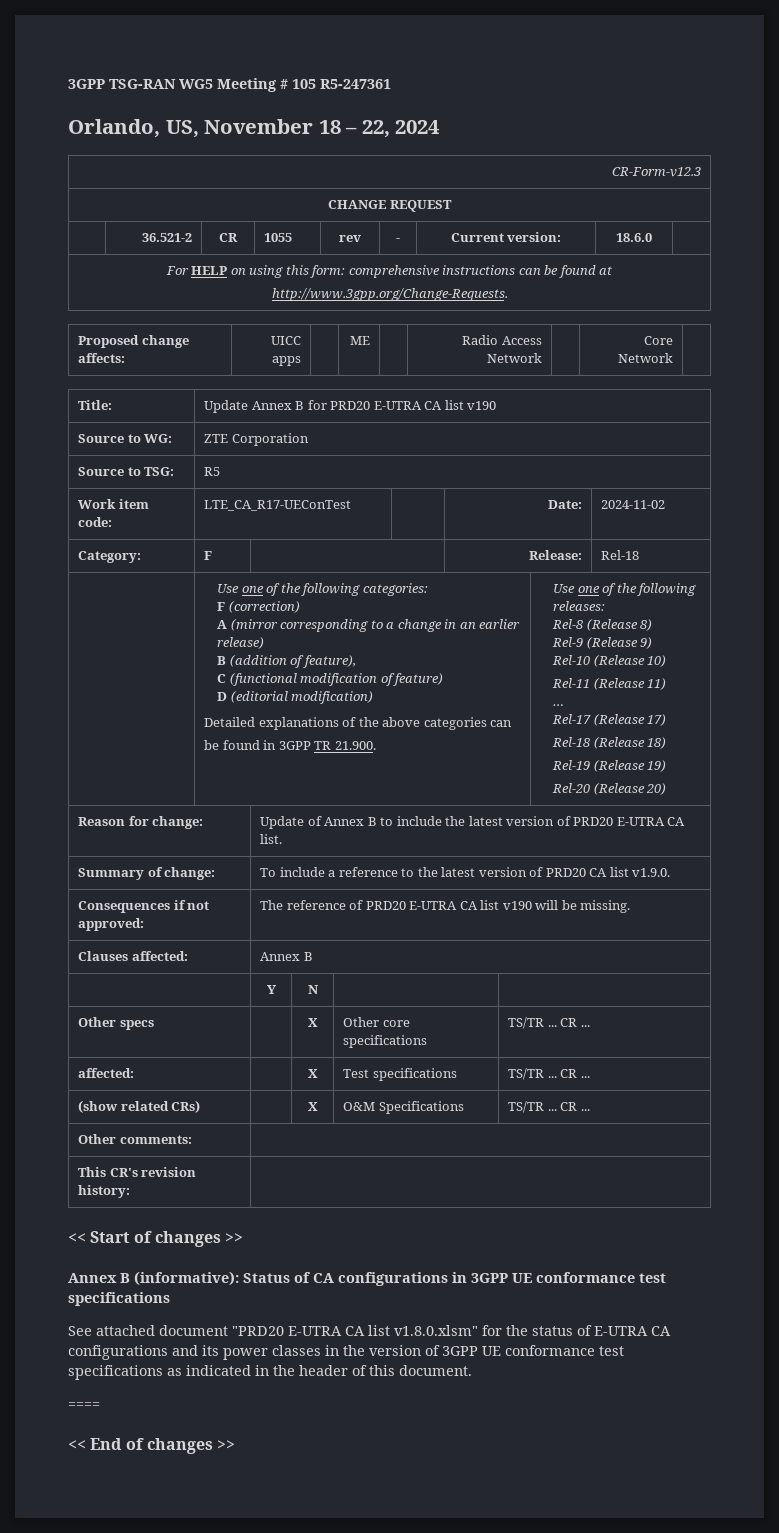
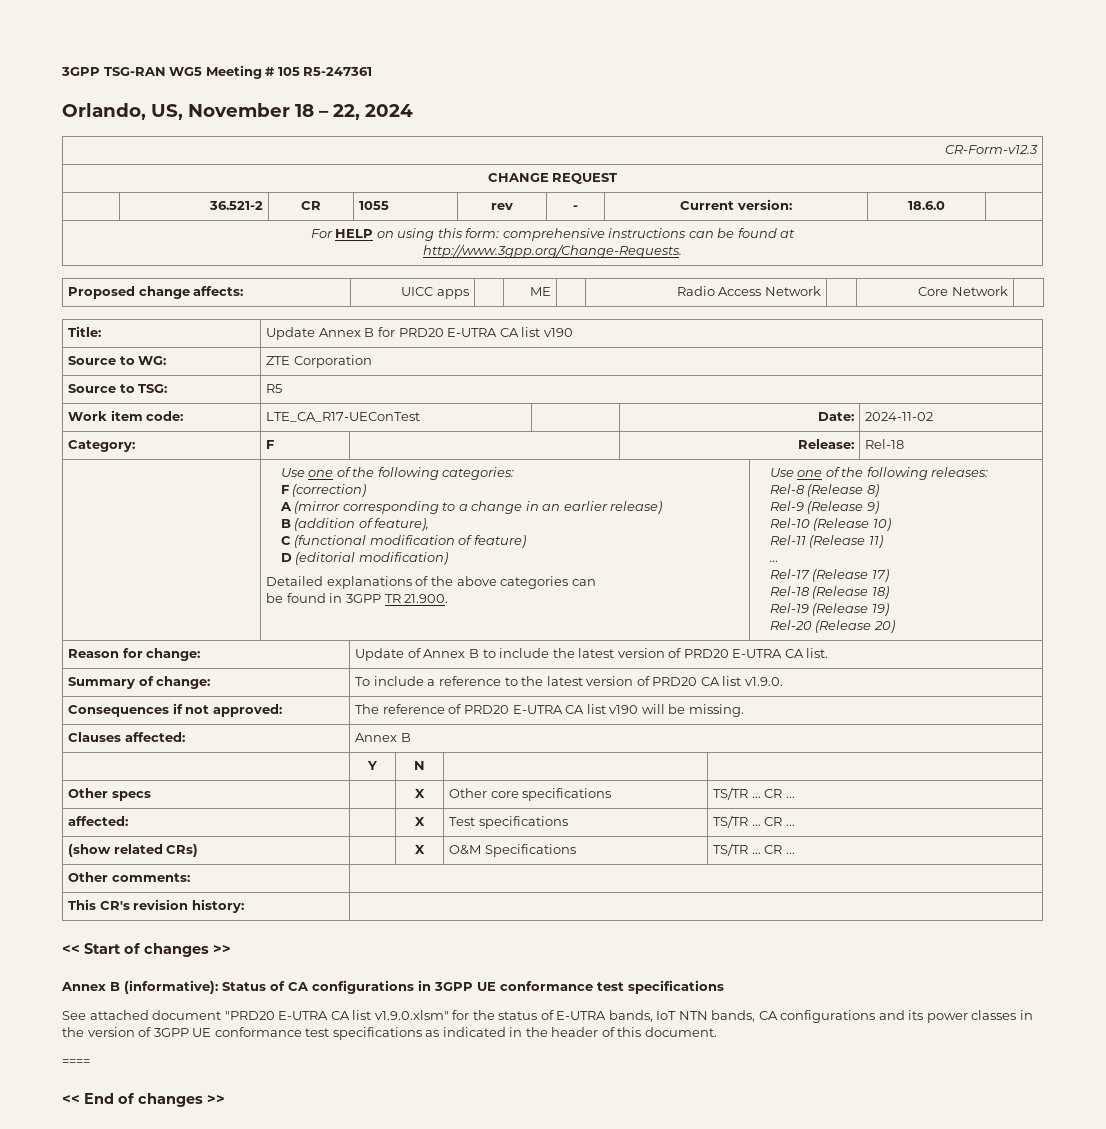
- See attached document "PRD20 E-UTRA CA list v1.8.0.xlsm" for the status of E-UTRA CA configurations and its power classes in the version of 3GPP UE conformance test specifications as indicated in the header of this document.
+ See attached document "PRD20 E-UTRA CA list v1.9.0.xlsm" for the status of E-UTRA bands, IoT NTN bands, CA configurations and its power classes in the version of 3GPP UE conformance test specifications as indicated in the header of this document.

